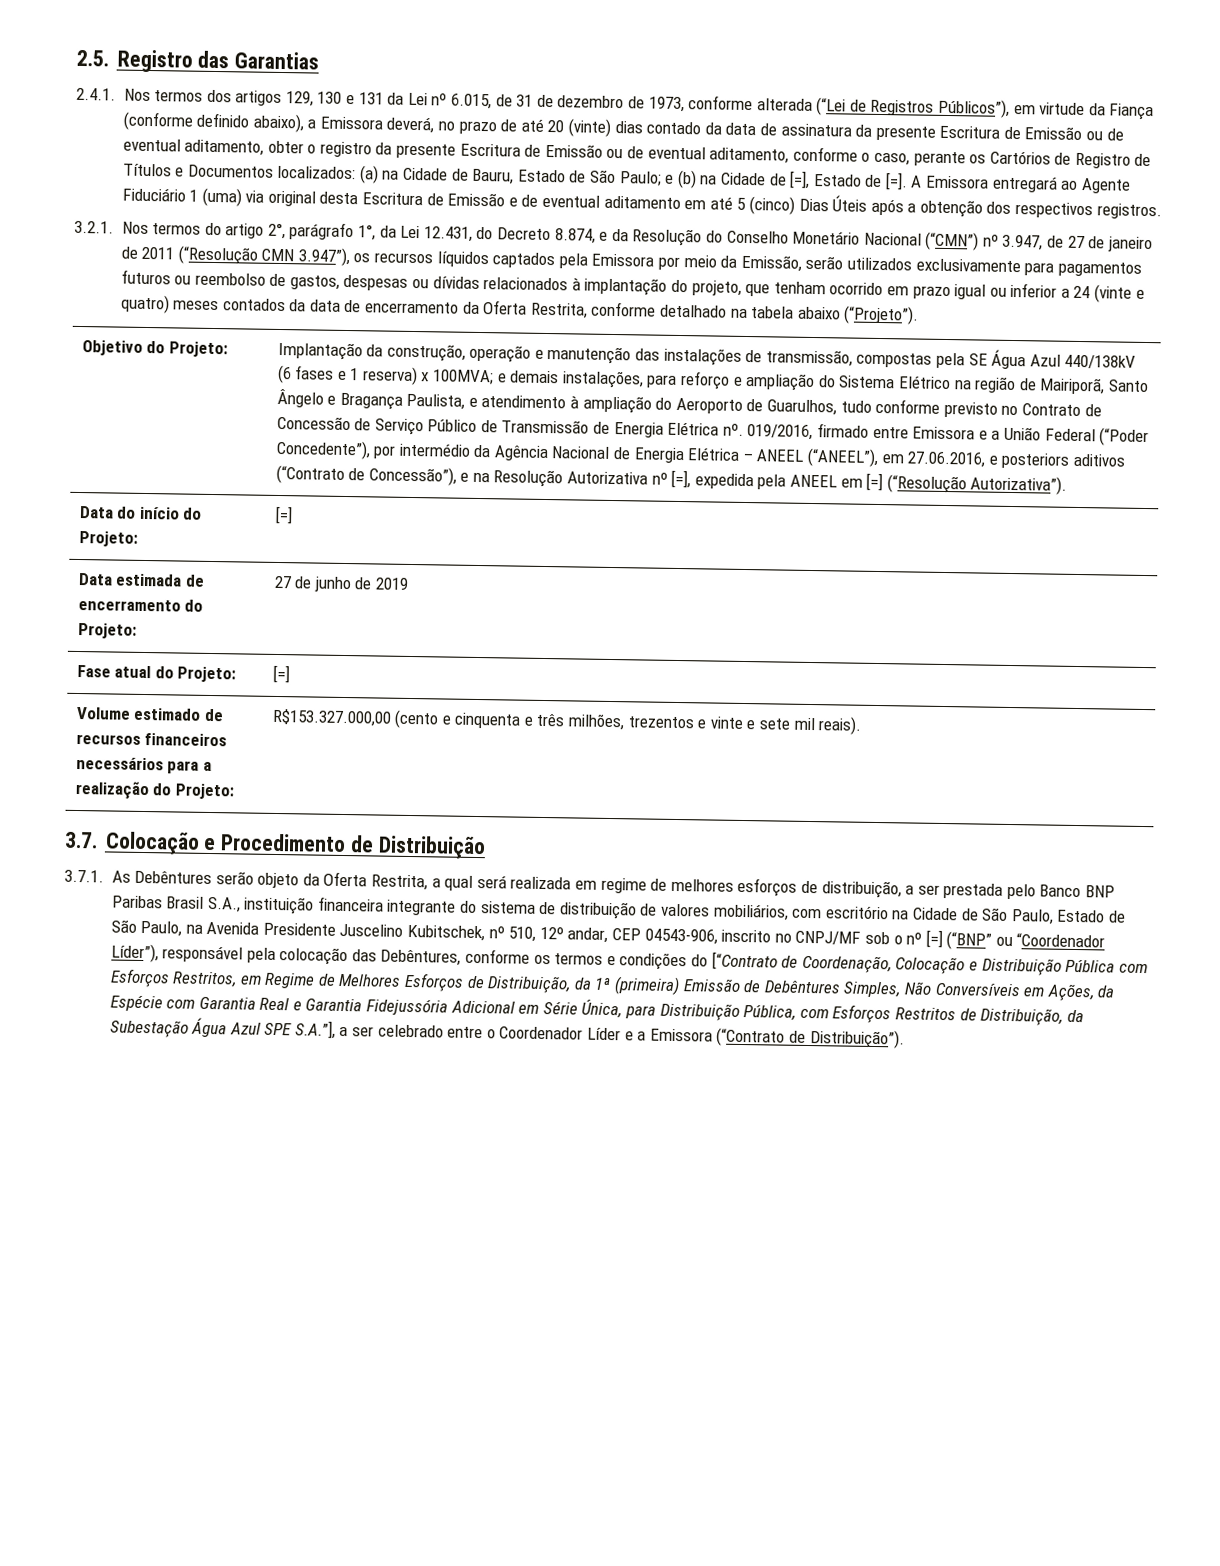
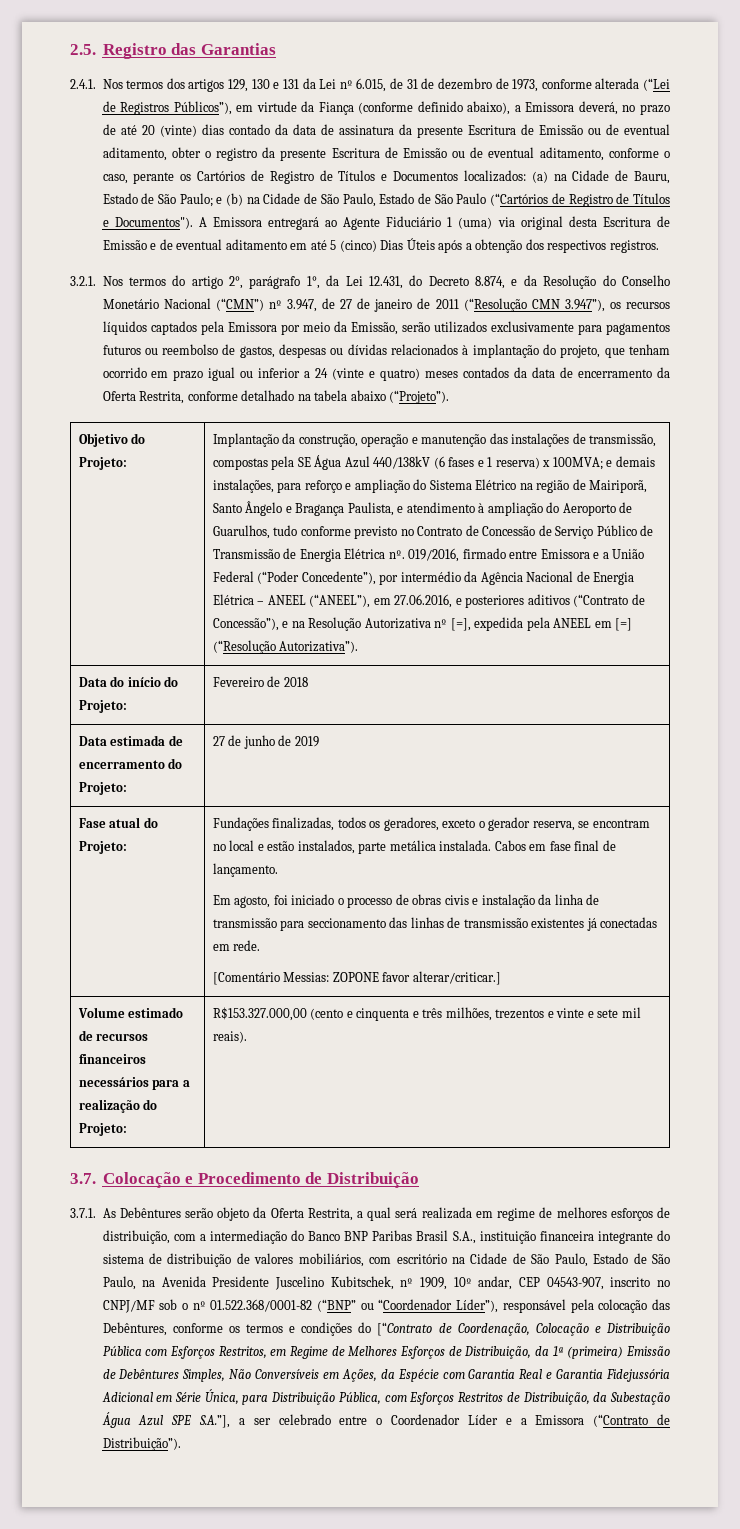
- e (b) na Cidade de [=], Estado de [=].
+ e (b) na Cidade de São Paulo, Estado de São Paulo (“Cartórios de Registro de Títulos e Documentos").
- 019/2016, firmado entre Emissora e a União Federal (“Poder Concedente”), por intermédio da Agência Nacional de Energia Elétrica – ANEEL (“ANEEL”), em 27.06.2016, e posteriors aditivos (“Contrato de Concessão”), e na Resolução Autorizativa nº [=], expedida pela ANEEL em [=] (“Resolução Autorizativa”).
+ 019/2016, firmado entre Emissora e a União Federal (“Poder Concedente”), por intermédio da Agência Nacional de Energia Elétrica – ANEEL (“ANEEL”), em 27.06.2016, e posteriores aditivos (“Contrato de Concessão”), e na Resolução Autorizativa nº [=], expedida pela ANEEL em [=] (“Resolução Autorizativa”).
- Data do início do Projeto: | [=]
+ Data do início do Projeto: | Fevereiro de 2018
- Fase atual do Projeto: | [=]
+ Fase atual do Projeto: | Fundações finalizadas, todos os geradores, exceto o gerador reserva, se encontram no local e estão instalados, parte metálica instalada. Cabos em fase final de lançamento.
+ Em agosto, foi iniciado o processo de obras civis e instalação da linha de transmissão para seccionamento das linhas de transmissão existentes já conectadas em rede.
+ [Comentário Messias: ZOPONE favor alterar/criticar.]
- 3.7.1. As Debêntures serão objeto da Oferta Restrita, a qual será realizada em regime de melhores esforços de distribuição, a ser prestada pelo Banco BNP Paribas Brasil S.A., instituição financeira integrante do sistema de distribuição de valores mobiliários, com escritório na Cidade de São Paulo, Estado de São Paulo, na Avenida Presidente Juscelino Kubitschek, nº 510, 12º andar, CEP 04543-906, inscrito no CNPJ/MF sob o nº [=] (“BNP” ou “Coordenador Líder”), responsável pela colocação das Debêntures, conforme os termos e condições do [“Contrato de Coordenação, Colocação e Distribuição Pública com Esforços Restritos, em Regime de Melhores Esforços de Distribuição, da 1ª (primeira) Emissão de Debêntures Simples, Não Conversíveis em Ações, da Espécie com Garantia Real e Garantia Fidejussória Adicional em Série Única, para Distribuição Pública, com Esforços Restritos de Distribuição, da Subestação Água Azul SPE S.A.”], a ser celebrado entre o Coordenador Líder e a Emissora (“Contrato de Distribuição”).
+ 3.7.1. As Debêntures serão objeto da Oferta Restrita, a qual será realizada em regime de melhores esforços de distribuição, com a intermediação do Banco BNP Paribas Brasil S.A., instituição financeira integrante do sistema de distribuição de valores mobiliários, com escritório na Cidade de São Paulo, Estado de São Paulo, na Avenida Presidente Juscelino Kubitschek, nº 1909, 10º andar, CEP 04543-907, inscrito no CNPJ/MF sob o nº 01.522.368/0001-82 (“BNP” ou “Coordenador Líder”), responsável pela colocação das Debêntures, conforme os termos e condições do [“Contrato de Coordenação, Colocação e Distribuição Pública com Esforços Restritos, em Regime de Melhores Esforços de Distribuição, da 1ª (primeira) Emissão de Debêntures Simples, Não Conversíveis em Ações, da Espécie com Garantia Real e Garantia Fidejussória Adicional em Série Única, para Distribuição Pública, com Esforços Restritos de Distribuição, da Subestação Água Azul SPE S.A.”], a ser celebrado entre o Coordenador Líder e a Emissora (“Contrato de Distribuição”).

